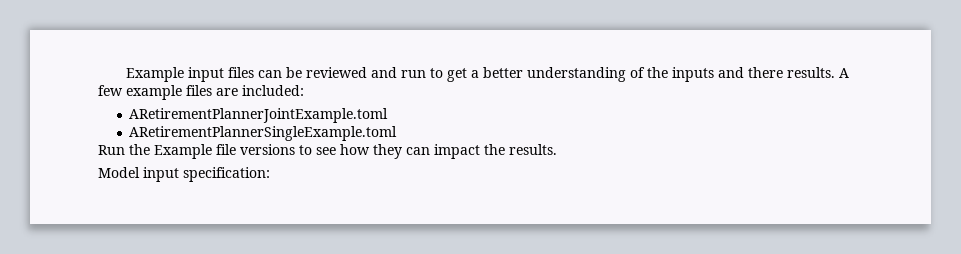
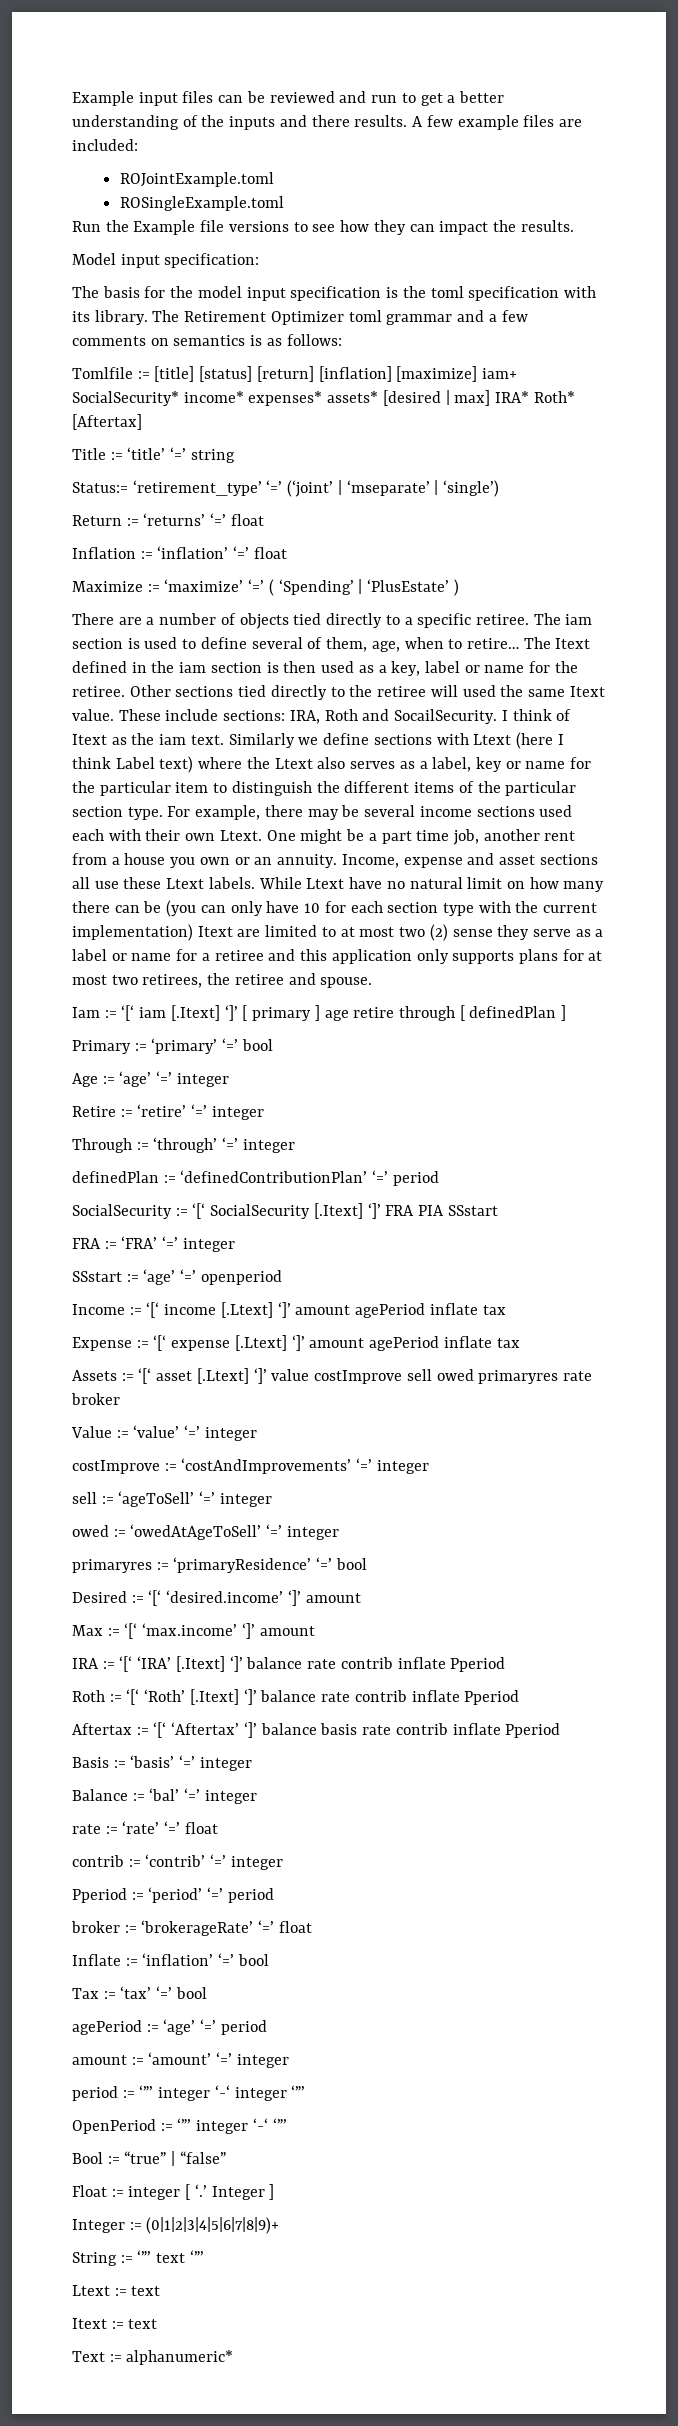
- ARetirementPlannerJointExample.toml
- ARetirementPlannerSingleExample.toml
+ ROJointExample.toml
+ ROSingleExample.toml
+ The basis for the model input specification is the toml specification with its library. The Retirement Optimizer toml grammar and a few comments on semantics is as follows:
+ Tomlfile := [title] [status] [return] [inflation] [maximize] iam+ SocialSecurity* income* expenses* assets* [desired | max] IRA* Roth* [Aftertax]
+ Title := ‘title’ ‘=’ string
+ Status:= ‘retirement_type’ ‘=’ (‘joint’ | ‘mseparate’ | ‘single’)
+ Return := ‘returns’ ‘=’ float
+ Inflation := ‘inflation’ ‘=’ float
+ Maximize := ‘maximize’ ‘=’ ( ‘Spending’ | ‘PlusEstate’ )
+ There are a number of objects tied directly to a specific retiree. The iam section is used to define several of them, age, when to retire… The Itext defined in the iam section is then used as a key, label or name for the retiree. Other sections tied directly to the retiree will used the same Itext value. These include sections: IRA, Roth and SocailSecurity. I think of Itext as the iam text. Similarly we define sections with Ltext (here I think Label text) where the Ltext also serves as a label, key or name for the particular item to distinguish the different items of the particular section type. For example, there may be several income sections used each with their own Ltext. One might be a part time job, another rent from a house you own or an annuity. Income, expense and asset sections all use these Ltext labels. While Ltext have no natural limit on how many there can be (you can only have 10 for each section type with the current implementation) Itext are limited to at most two (2) sense they serve as a label or name for a retiree and this application only supports plans for at most two retirees, the retiree and spouse.
+ Iam := ‘[‘ iam [.Itext] ‘]’ [ primary ] age retire through [ definedPlan ]
+ Primary := ‘primary’ ‘=’ bool
+ Age := ‘age’ ‘=’ integer
+ Retire := ‘retire’ ‘=’ integer
+ Through := ‘through’ ‘=’ integer
+ definedPlan := ‘definedContributionPlan’ ‘=’ period
+ SocialSecurity := ‘[‘ SocialSecurity [.Itext] ‘]’ FRA PIA SSstart
+ FRA := ‘FRA’ ‘=’ integer
+ SSstart := ‘age’ ‘=’ openperiod
+ Income := ‘[‘ income [.Ltext] ‘]’ amount agePeriod inflate tax
+ Expense := ‘[‘ expense [.Ltext] ‘]’ amount agePeriod inflate tax
+ Assets := ‘[‘ asset [.Ltext] ‘]’ value costImprove sell owed primaryres rate broker
+ Value := ‘value’ ‘=’ integer
+ costImprove := ‘costAndImprovements’ ‘=’ integer
+ sell := ‘ageToSell’ ‘=’ integer
+ owed := ‘owedAtAgeToSell’ ‘=’ integer
+ primaryres := ‘primaryResidence’ ‘=’ bool
+ Desired := ‘[‘ ‘desired.income’ ‘]’ amount
+ Max := ‘[‘ ‘max.income’ ‘]’ amount
+ IRA := ‘[‘ ‘IRA’ [.Itext] ‘]’ balance rate contrib inflate Pperiod
+ Roth := ‘[‘ ‘Roth’ [.Itext] ‘]’ balance rate contrib inflate Pperiod
+ Aftertax := ‘[‘ ‘Aftertax’ ‘]’ balance basis rate contrib inflate Pperiod
+ Basis := ‘basis’ ‘=’ integer
+ Balance := ‘bal’ ‘=’ integer
+ rate := ‘rate’ ‘=’ float
+ contrib := ‘contrib’ ‘=’ integer
+ Pperiod := ‘period’ ‘=’ period
+ broker := ‘brokerageRate’ ‘=’ float
+ Inflate := ‘inflation’ ‘=’ bool
+ Tax := ‘tax’ ‘=’ bool
+ agePeriod := ‘age’ ‘=’ period
+ amount := ‘amount’ ‘=’ integer
+ period := ‘”’ integer ‘-‘ integer ‘”’
+ OpenPeriod := ‘”’ integer ‘-‘ ‘”’
+ Bool := “true” | “false”
+ Float := integer [ ‘.’ Integer ]
+ Integer := (0|1|2|3|4|5|6|7|8|9)+
+ String := ‘”’ text ‘”’
+ Ltext := text
+ Itext := text
+ Text := alphanumeric*

